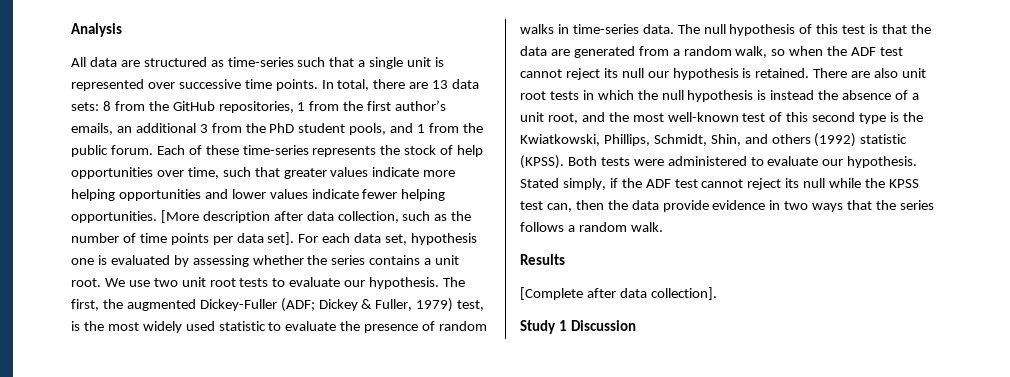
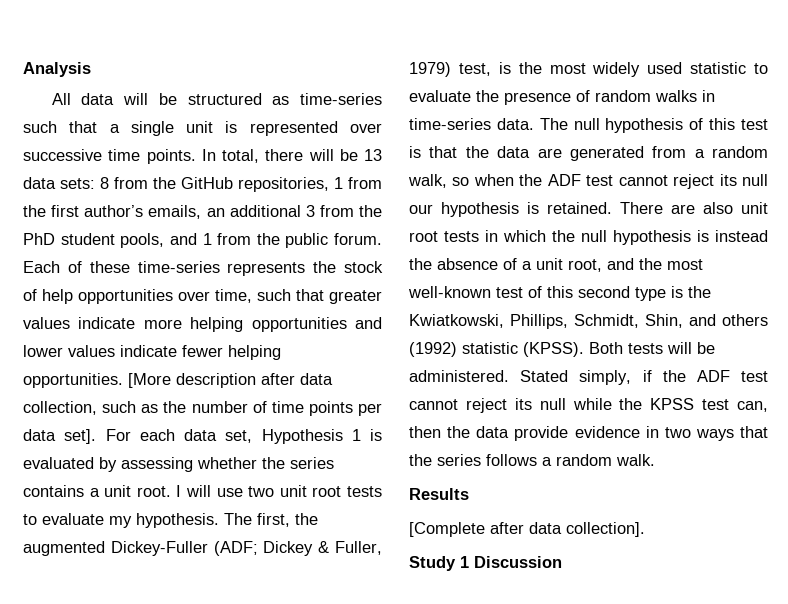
- All data are structured as time-series such that a single unit is represented over successive time points.
+ All data will be structured as time-series such that a single unit is represented over successive time points.
- In total, there are 13 data sets: 8 from the GitHub repositories, 1 from the first author’s emails, an additional 3 from the PhD student pools, and 1 from the public forum.
+ In total, there will be 13 data sets: 8 from the GitHub repositories, 1 from the first author’s emails, an additional 3 from the PhD student pools, and 1 from the public forum.
- For each data set, hypothesis one is evaluated by assessing whether the series contains a unit root.
+ For each data set, Hypothesis 1 is evaluated by assessing whether the series contains a unit root.
- We use two unit root tests to evaluate our hypothesis.
+ I will use two unit root tests to evaluate my hypothesis.
- Both tests were administered to evaluate our hypothesis.
+ Both tests will be administered.

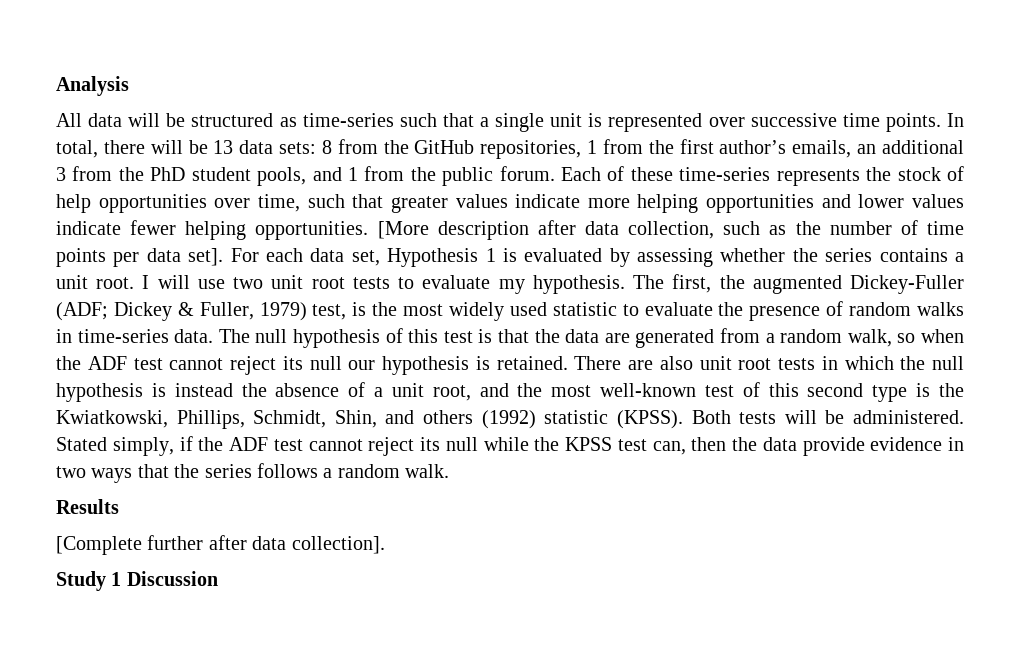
- [Complete after data collection].
+ [Complete further after data collection].

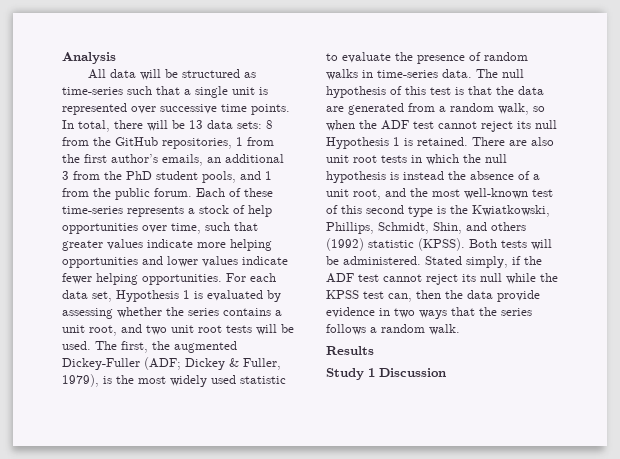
- Each of these time-series represents the stock of help opportunities over time, such that greater values indicate more helping opportunities and lower values indicate fewer helping opportunities.
+ Each of these time-series represents a stock of help opportunities over time, such that greater values indicate more helping opportunities and lower values indicate fewer helping opportunities.
- [More description after data collection, such as the number of time points per data set].
- For each data set, Hypothesis 1 is evaluated by assessing whether the series contains a unit root. I will use two unit root tests to evaluate my hypothesis.
+ For each data set, Hypothesis 1 is evaluated by assessing whether the series contains a unit root, and two unit root tests will be used.
- The first, the augmented Dickey-Fuller (ADF; Dickey & Fuller, 1979) test, is the most widely used statistic to evaluate the presence of random walks in time-series data.
+ The first, the augmented Dickey-Fuller (ADF; Dickey & Fuller, 1979), is the most widely used statistic to evaluate the presence of random walks in time-series data.
- The null hypothesis of this test is that the data are generated from a random walk, so when the ADF test cannot reject its null our hypothesis is retained.
+ The null hypothesis of this test is that the data are generated from a random walk, so when the ADF test cannot reject its null Hypothesis 1 is retained.
- [Complete further after data collection].

